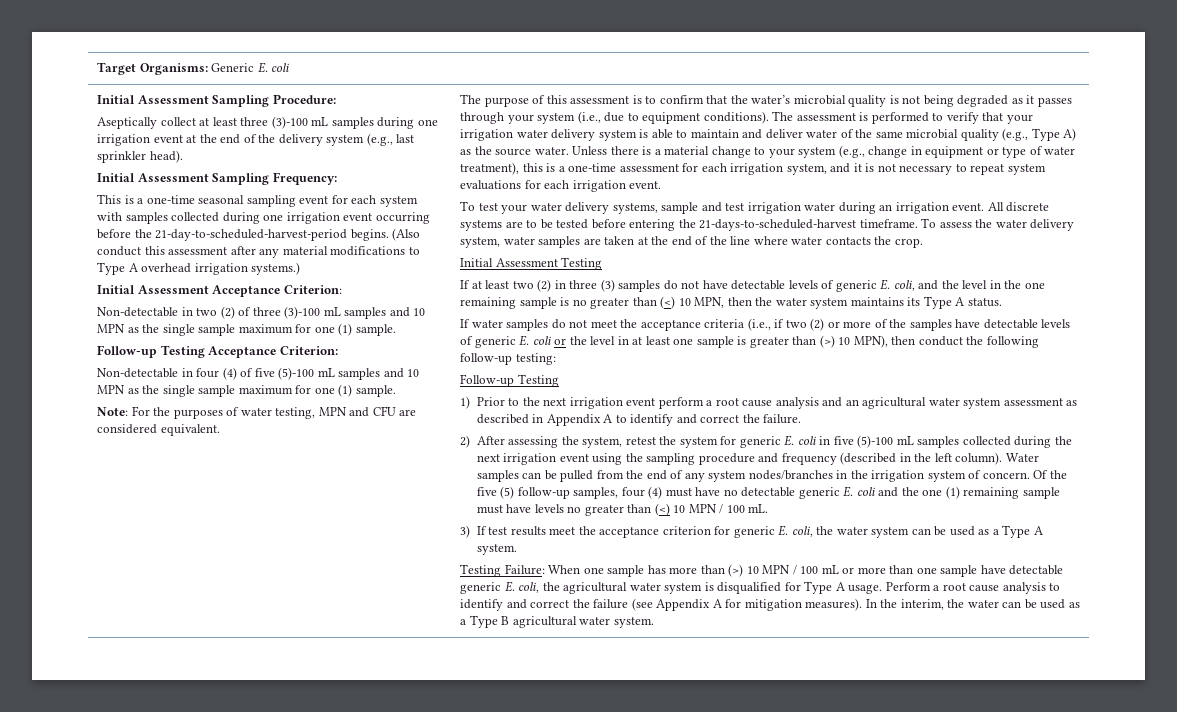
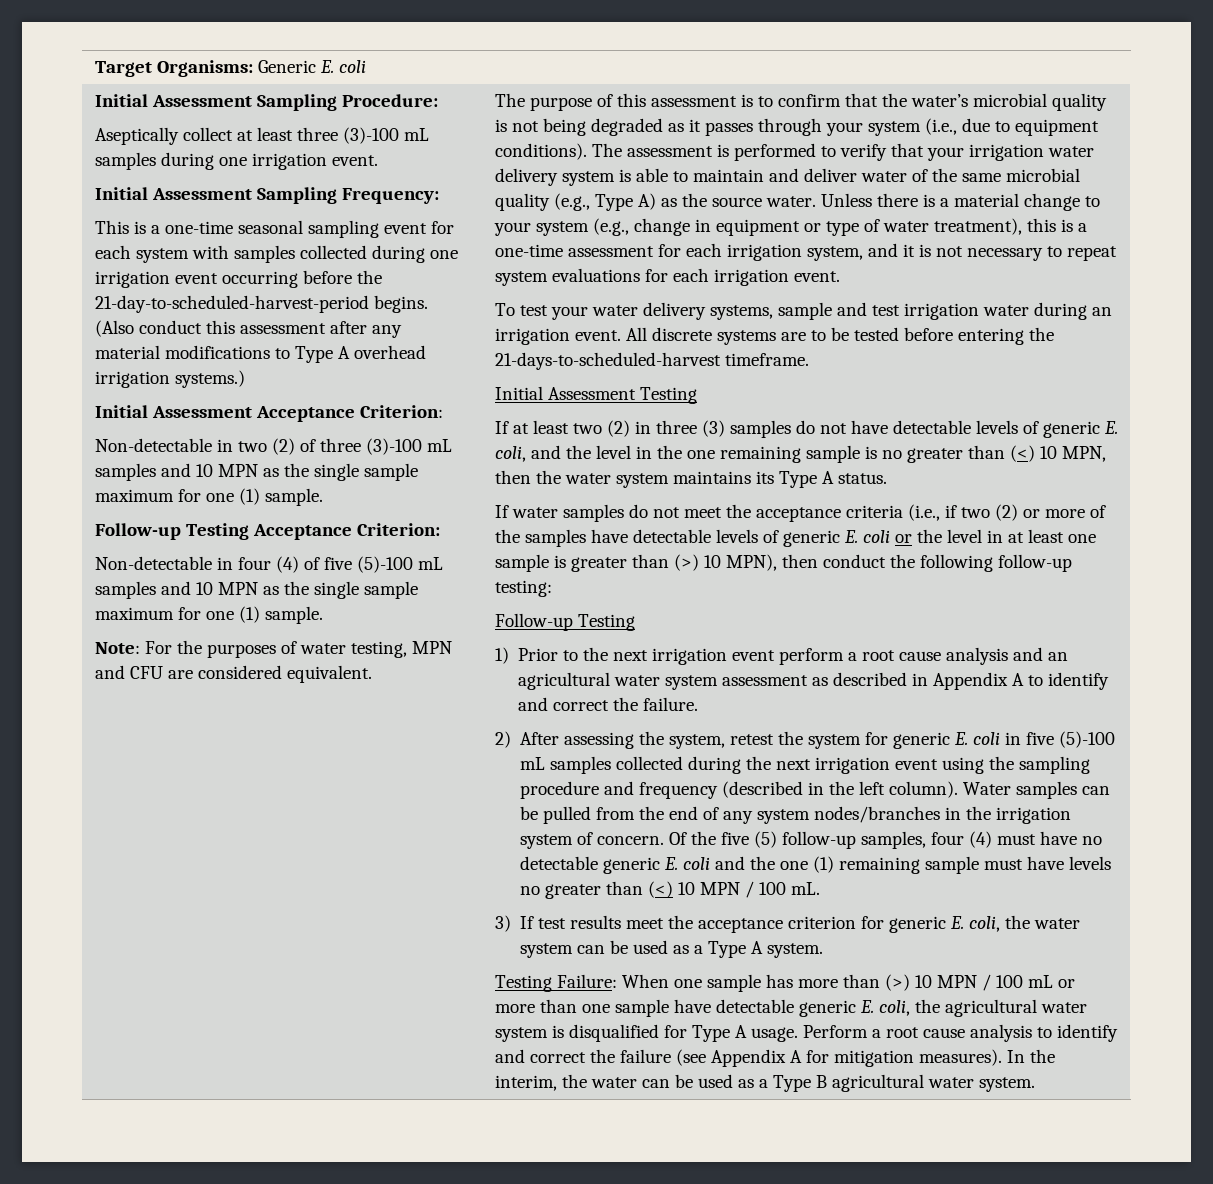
- Aseptically collect at least three (3)-100 mL samples during one irrigation event at the end of the delivery system (e.g., last sprinkler head).
+ Aseptically collect at least three (3)-100 mL samples during one irrigation event.
- To assess the water delivery system, water samples are taken at the end of the line where water contacts the crop.

